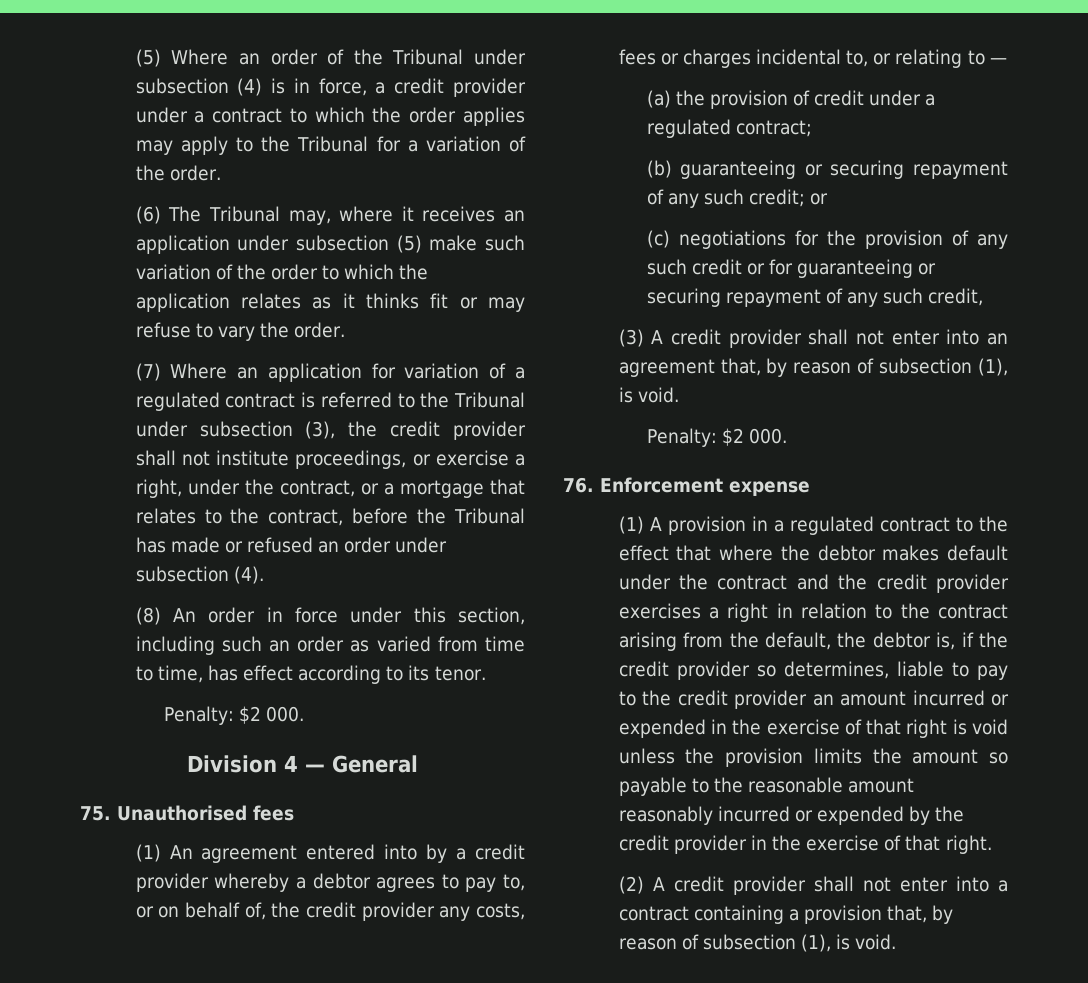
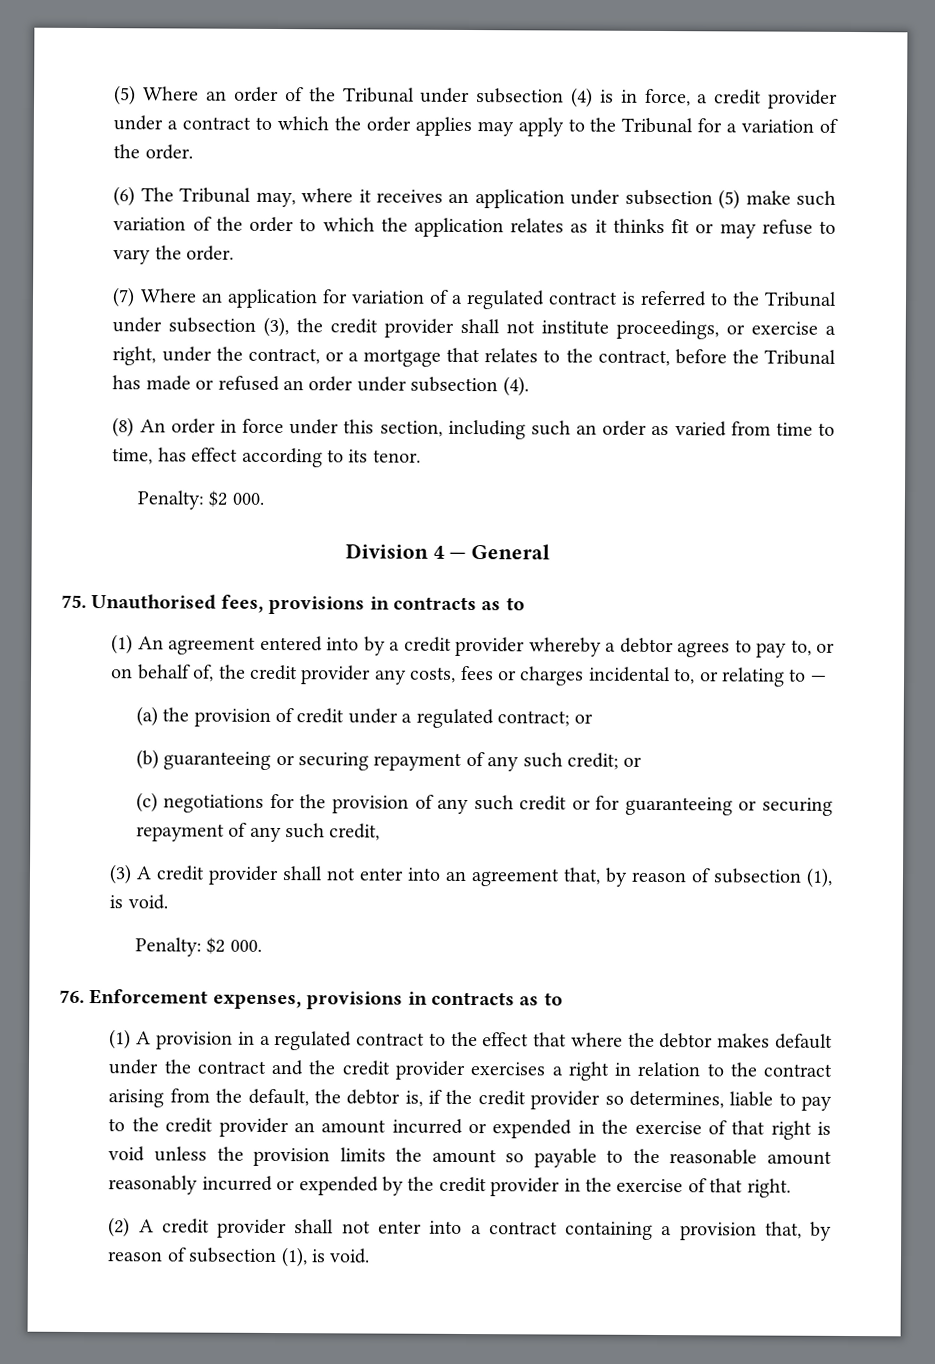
- 75. Unauthorised fees
+ 75. Unauthorised fees, provisions in contracts as to
- (a) the provision of credit under a regulated contract;
+ (a) the provision of credit under a regulated contract; or
- 76. Enforcement expense
+ 76. Enforcement expenses, provisions in contracts as to

